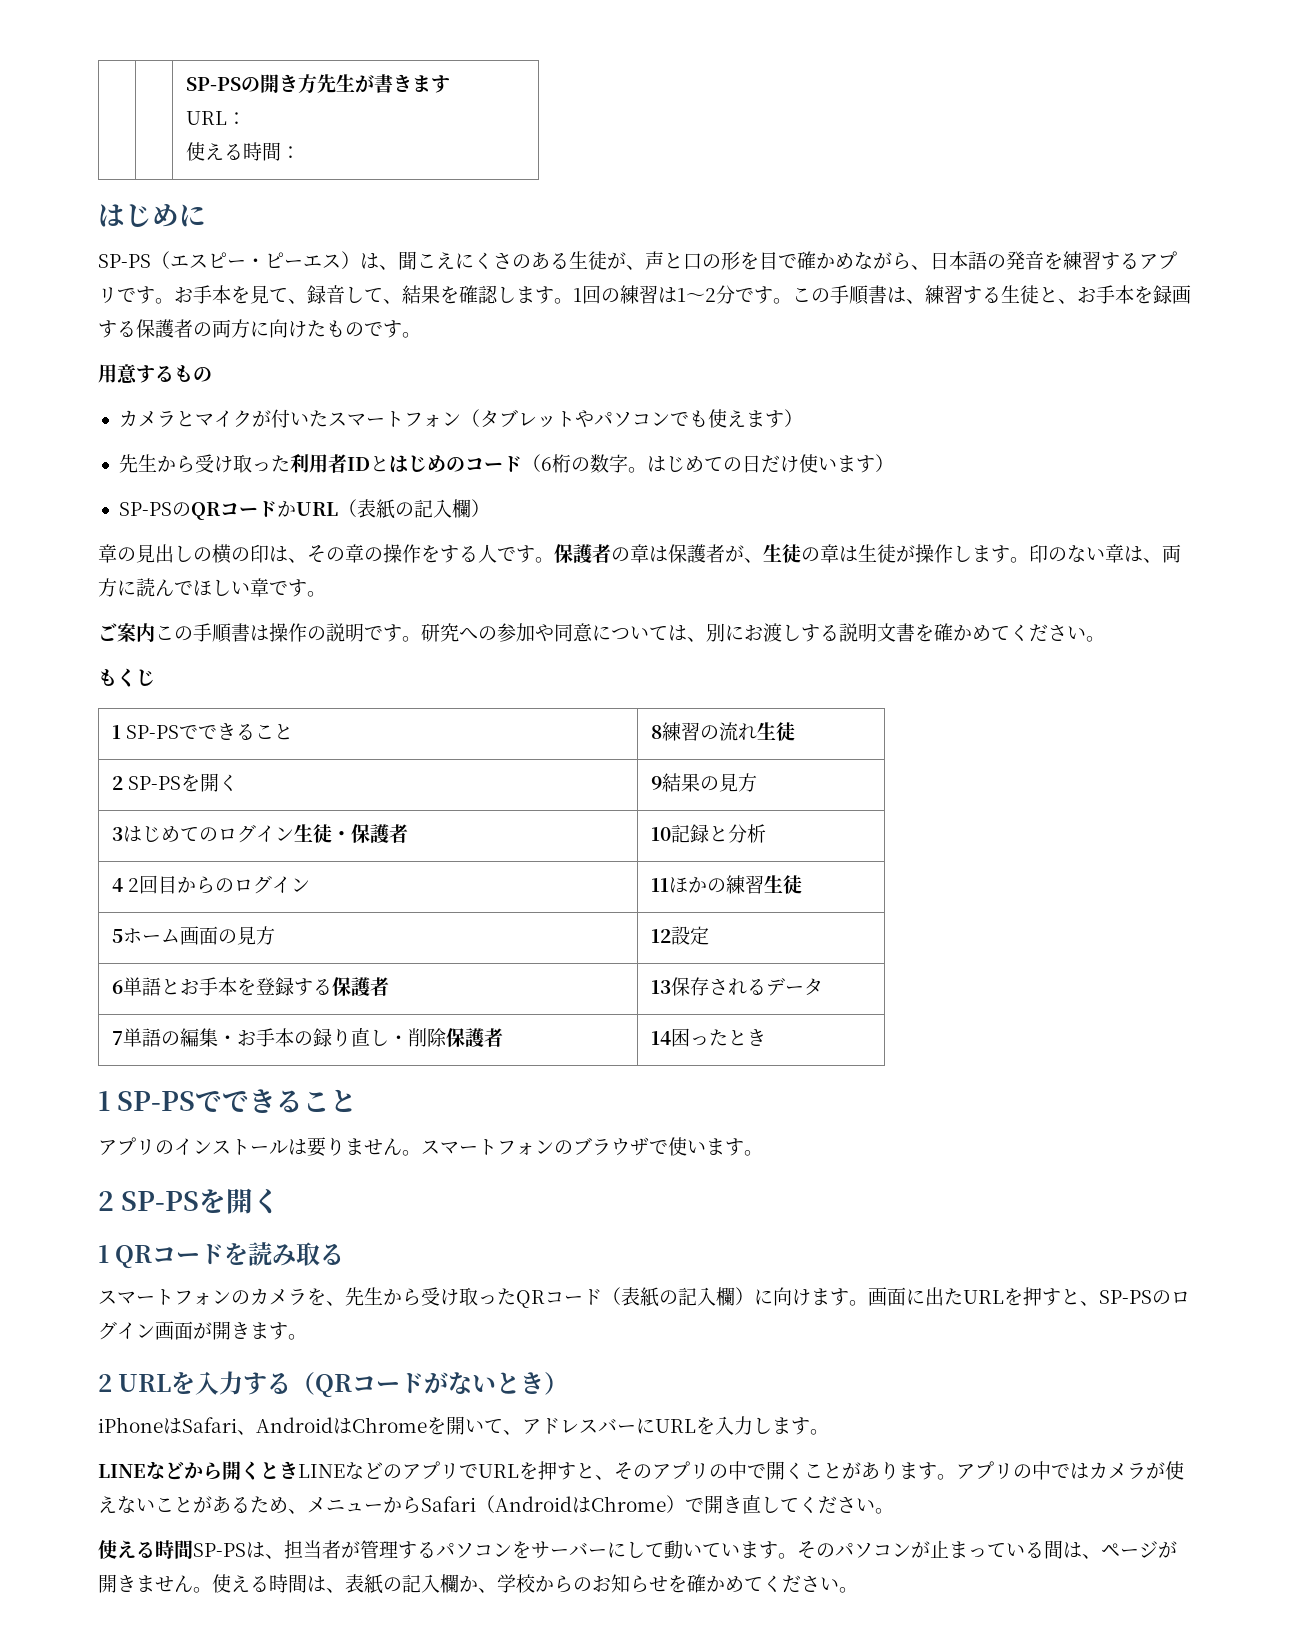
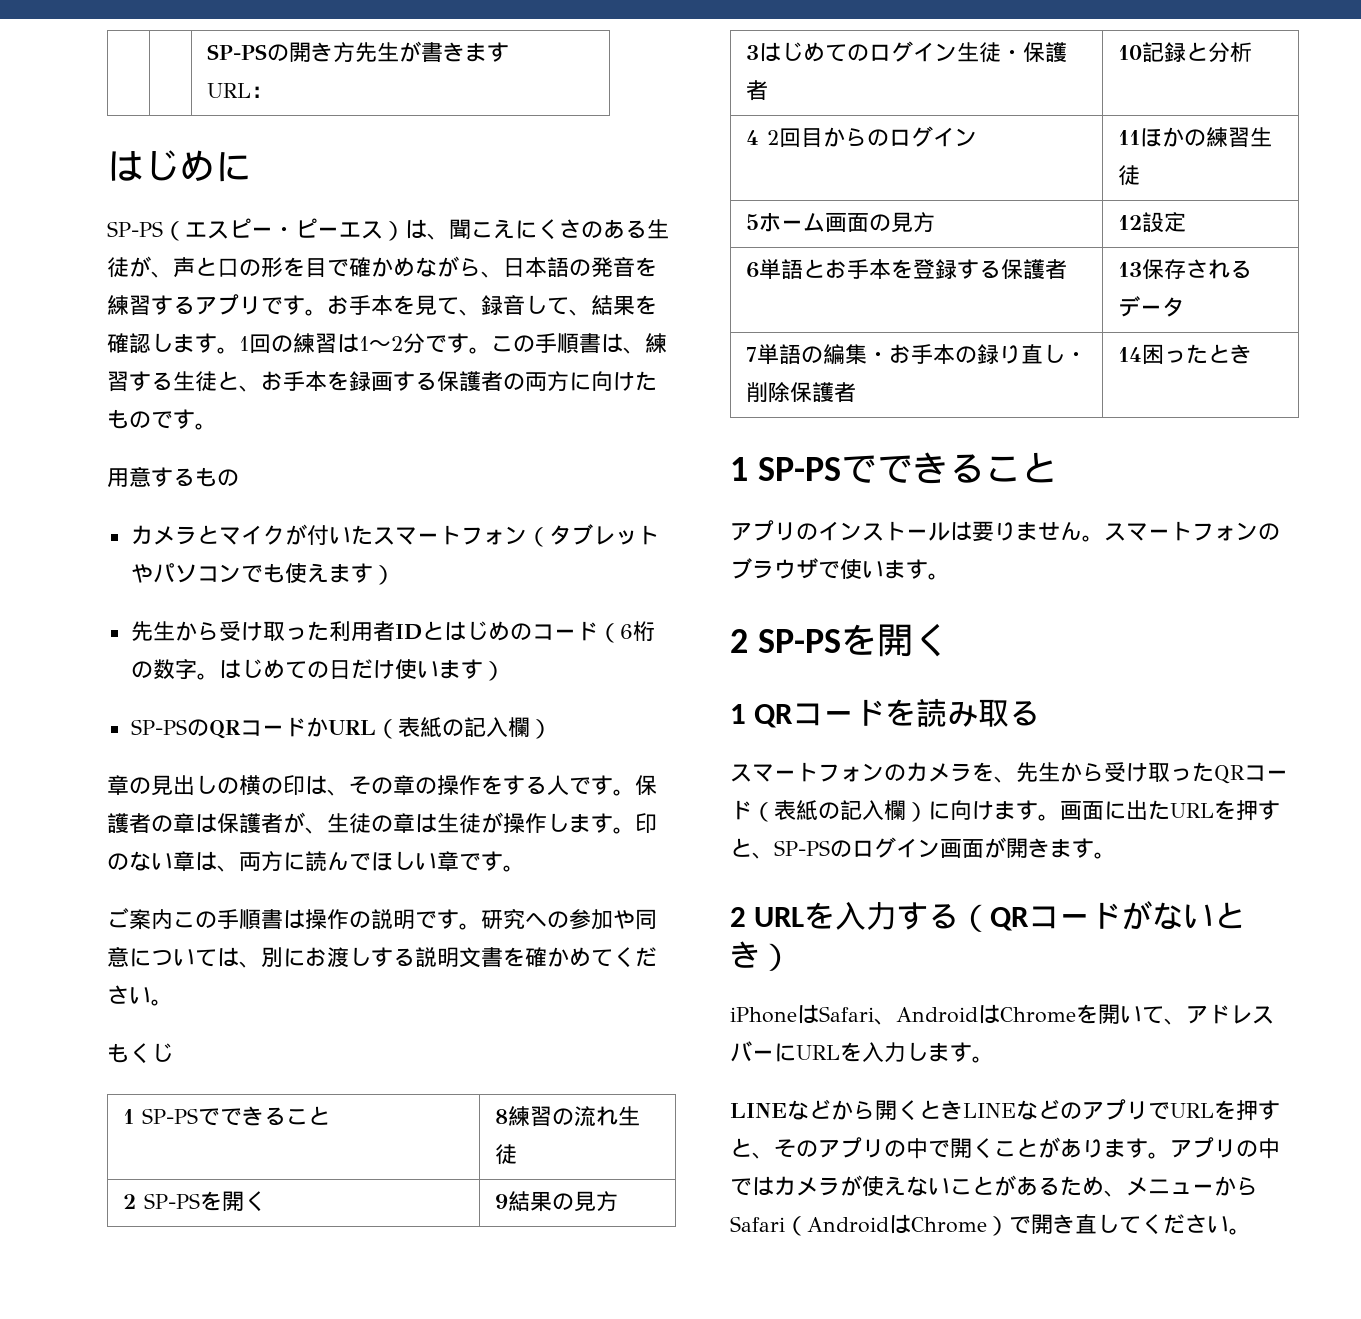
  | | SP-PSの開き方先生が書きます
  URL：
- 使える時間：
- 使える時間SP-PSは、担当者が管理するパソコンをサーバーにして動いています。そのパソコンが止まっている間は、ページが開きません。使える時間は、表紙の記入欄か、学校からのお知らせを確かめてください。

